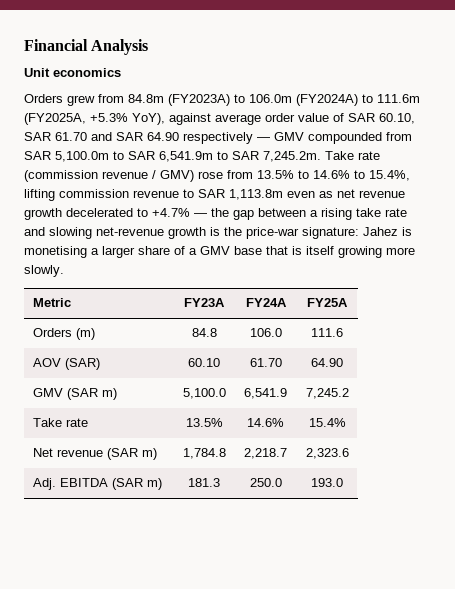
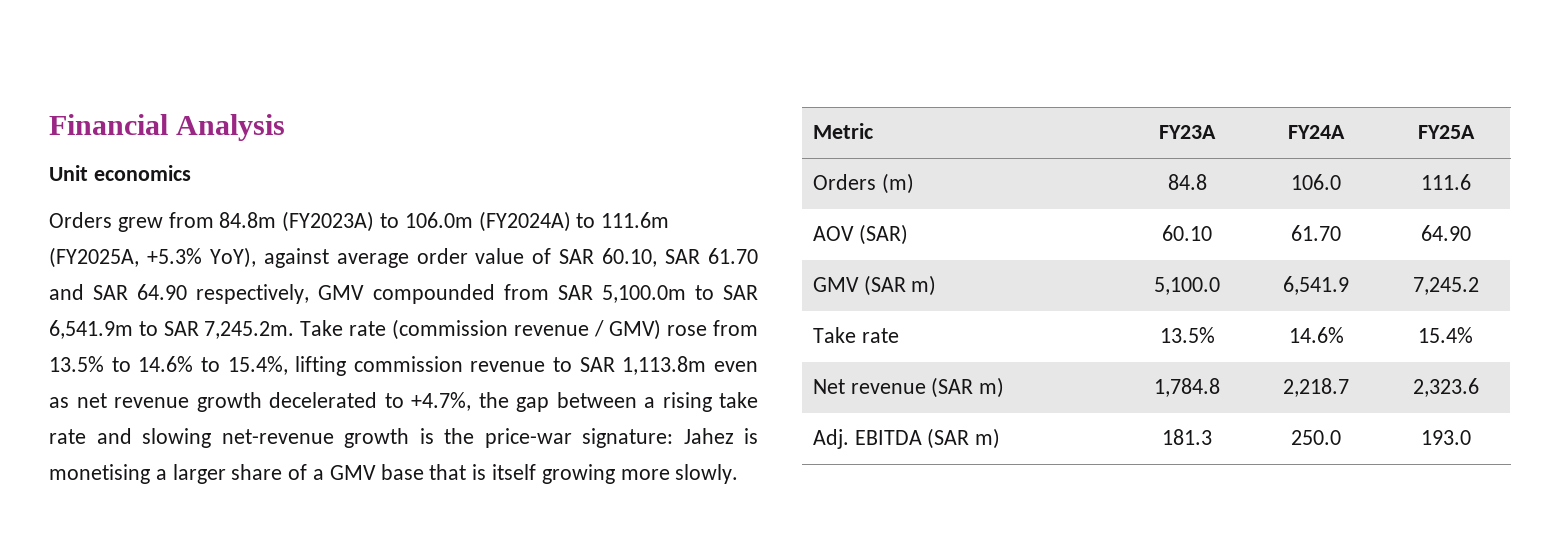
- Orders grew from 84.8m (FY2023A) to 106.0m (FY2024A) to 111.6m (FY2025A, +5.3% YoY), against average order value of SAR 60.10, SAR 61.70 and SAR 64.90 respectively — GMV compounded from SAR 5,100.0m to SAR 6,541.9m to SAR 7,245.2m. Take rate (commission revenue / GMV) rose from 13.5% to 14.6% to 15.4%, lifting commission revenue to SAR 1,113.8m even as net revenue growth decelerated to +4.7% — the gap between a rising take rate and slowing net-revenue growth is the price-war signature:
+ Orders grew from 84.8m (FY2023A) to 106.0m (FY2024A) to 111.6m (FY2025A, +5.3% YoY), against average order value of SAR 60.10, SAR 61.70 and SAR 64.90 respectively, GMV compounded from SAR 5,100.0m to SAR 6,541.9m to SAR 7,245.2m. Take rate (commission revenue / GMV) rose from 13.5% to 14.6% to 15.4%, lifting commission revenue to SAR 1,113.8m even as net revenue growth decelerated to +4.7%, the gap between a rising take rate and slowing net-revenue growth is the price-war signature:

